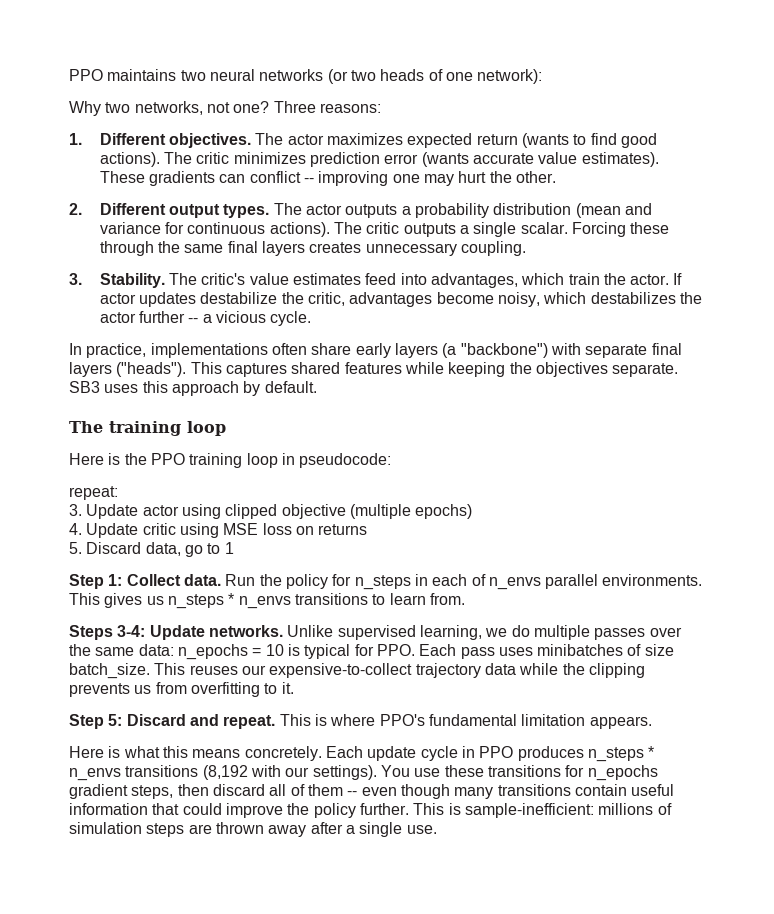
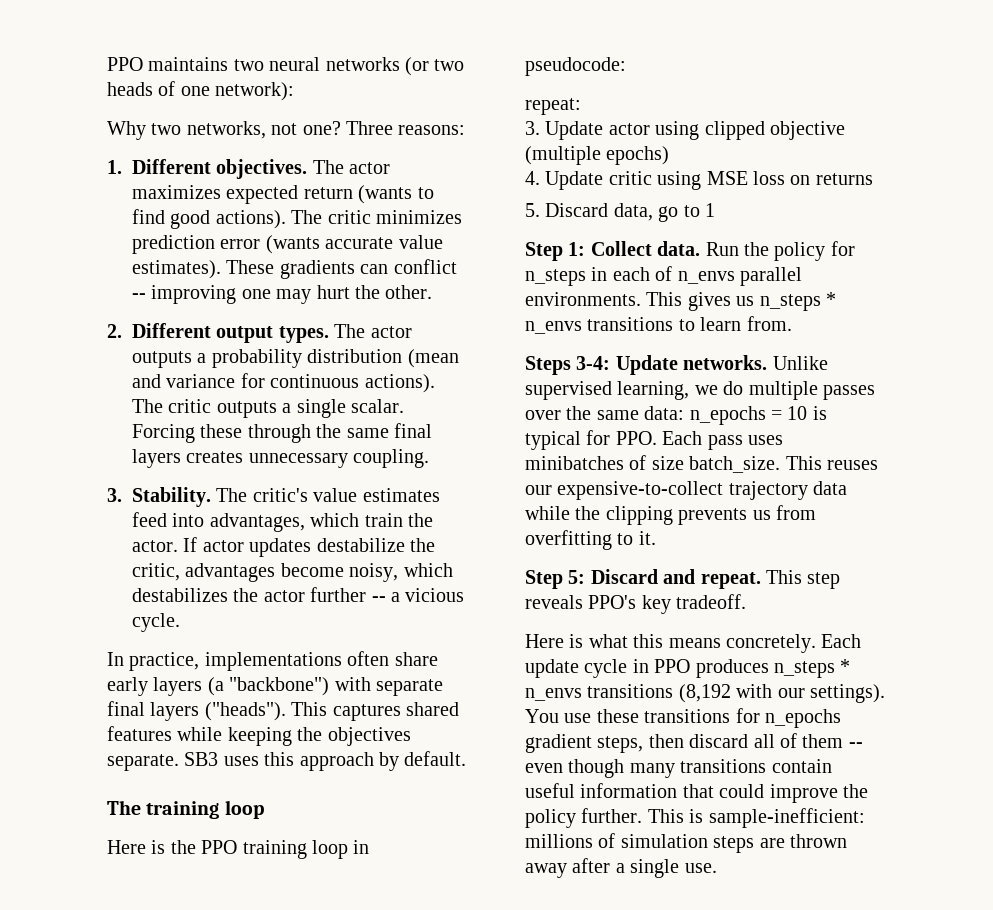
- This is where PPO's fundamental limitation appears.
+ This step reveals PPO's key tradeoff.

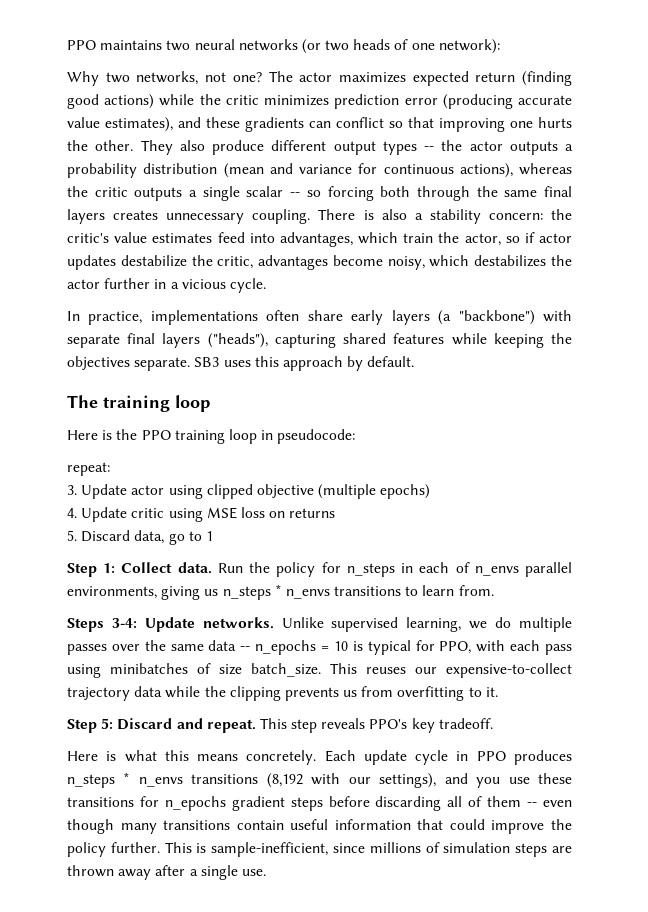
- Three reasons:
- 1. Different objectives.
- The actor maximizes expected return (wants to find good actions). The critic minimizes prediction error (wants accurate value estimates). These gradients can conflict -- improving one may hurt the other.
- 2. Different output types. The actor outputs a probability distribution (mean and variance for continuous actions). The critic outputs a single scalar. Forcing these through the same final layers creates unnecessary coupling.
- 3. Stability. The critic's value estimates feed into advantages, which train the actor. If actor updates destabilize the critic, advantages become noisy, which destabilizes the actor further -- a vicious cycle.
+ The actor maximizes expected return (finding good actions) while the critic minimizes prediction error (producing accurate value estimates), and these gradients can conflict so that improving one hurts the other. They also produce different output types -- the actor outputs a probability distribution (mean and variance for continuous actions), whereas the critic outputs a single scalar -- so forcing both through the same final layers creates unnecessary coupling. There is also a stability concern: the critic's value estimates feed into advantages, which train the actor, so if actor updates destabilize the critic, advantages become noisy, which destabilizes the actor further in a vicious cycle.
- In practice, implementations often share early layers (a "backbone") with separate final layers ("heads"). This captures shared features while keeping the objectives separate.
+ In practice, implementations often share early layers (a "backbone") with separate final layers ("heads"), capturing shared features while keeping the objectives separate.
- Run the policy for n_steps in each of n_envs parallel environments. This gives us n_steps * n_envs transitions to learn from.
+ Run the policy for n_steps in each of n_envs parallel environments, giving us n_steps * n_envs transitions to learn from.
- Unlike supervised learning, we do multiple passes over the same data: n_epochs = 10 is typical for PPO. Each pass uses minibatches of size batch_size.
+ Unlike supervised learning, we do multiple passes over the same data -- n_epochs = 10 is typical for PPO, with each pass using minibatches of size batch_size.
- Each update cycle in PPO produces n_steps * n_envs transitions (8,192 with our settings). You use these transitions for n_epochs gradient steps, then discard all of them -- even though many transitions contain useful information that could improve the policy further.
+ Each update cycle in PPO produces n_steps * n_envs transitions (8,192 with our settings), and you use these transitions for n_epochs gradient steps before discarding all of them -- even though many transitions contain useful information that could improve the policy further.
- This is sample-inefficient: millions of simulation steps are thrown away after a single use.
+ This is sample-inefficient, since millions of simulation steps are thrown away after a single use.

